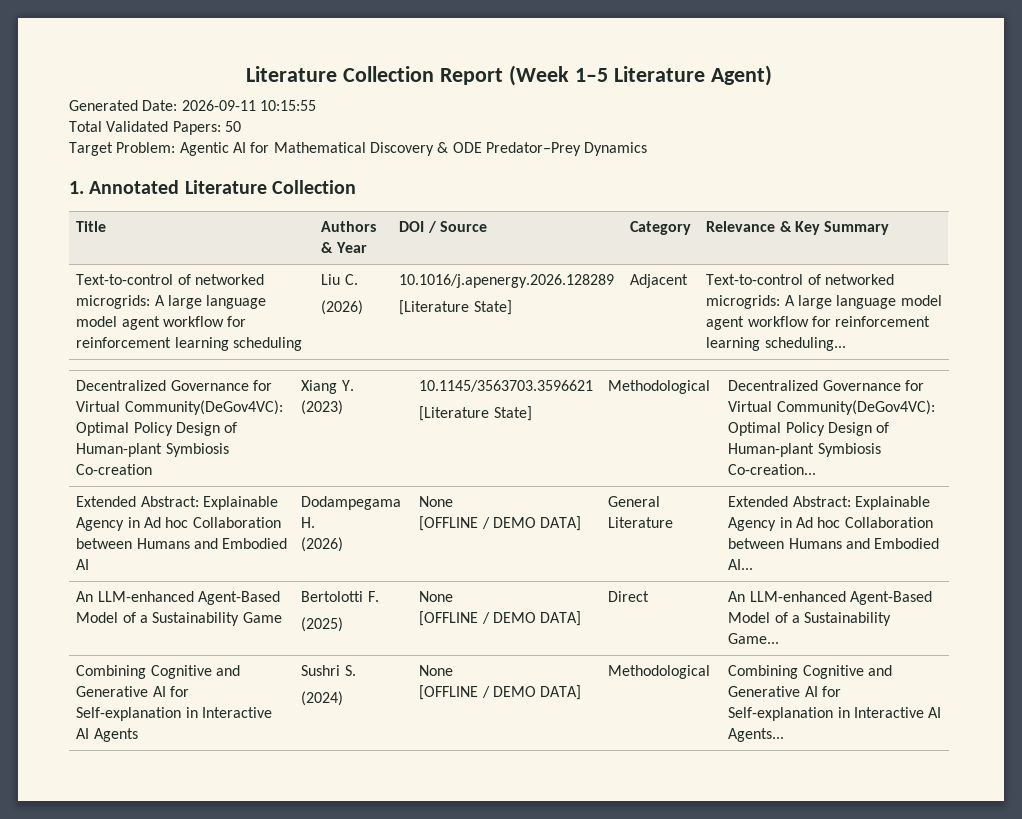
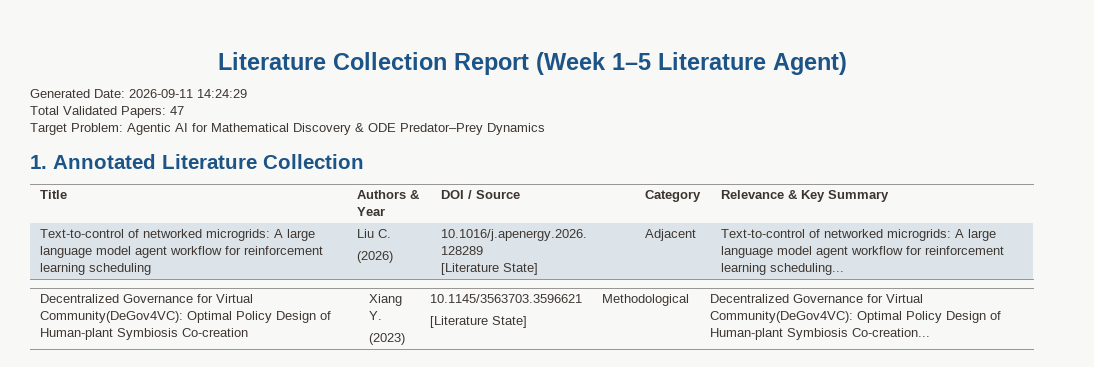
- Generated Date: 2026-09-11 10:15:55
+ Generated Date: 2026-09-11 14:24:29
- Total Validated Papers: 50
+ Total Validated Papers: 47
- Extended Abstract: Explainable Agency in Ad hoc Collaboration between Humans and Embodied AI | Dodampegama H.
- (2026) | None
- [OFFLINE / DEMO DATA] | General Literature | Extended Abstract: Explainable Agency in Ad hoc Collaboration between Humans and Embodied AI...
- An LLM-enhanced Agent-Based Model of a Sustainability Game | Bertolotti F.
- (2025) | None
- [OFFLINE / DEMO DATA] | Direct | An LLM-enhanced Agent-Based Model of a Sustainability Game...
- Combining Cognitive and Generative AI for Self-explanation in Interactive AI Agents | Sushri S.
- (2024) | None
- [OFFLINE / DEMO DATA] | Methodological | Combining Cognitive and Generative AI for Self-explanation in Interactive AI Agents...

